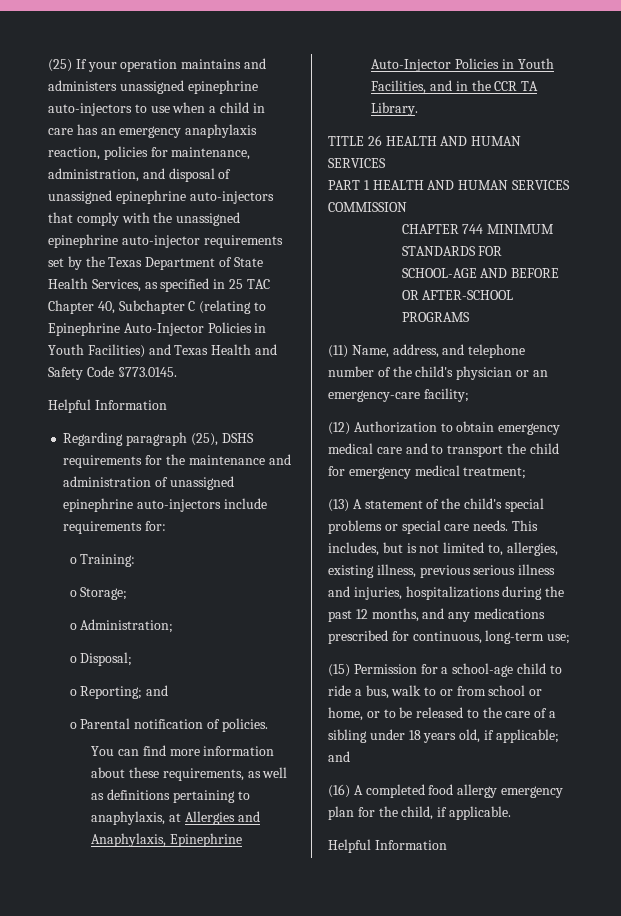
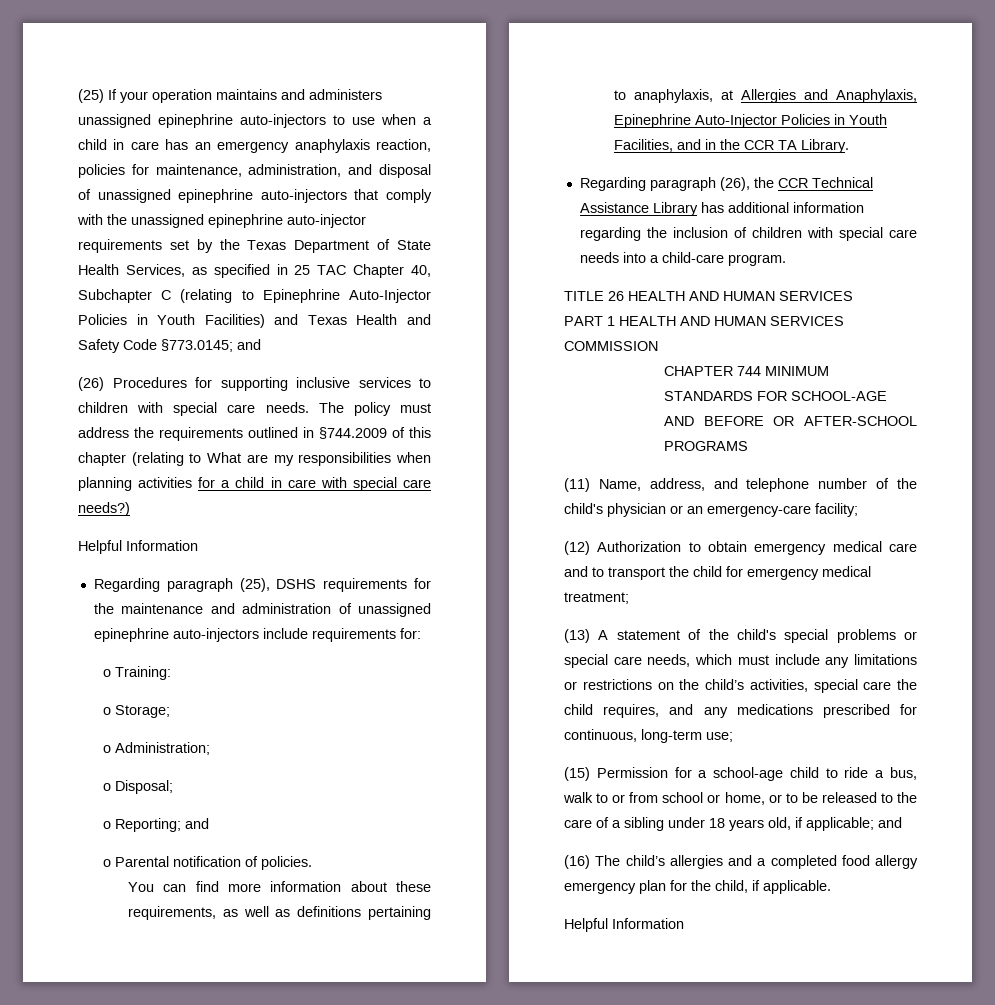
- (25) If your operation maintains and administers unassigned epinephrine auto-injectors to use when a child in care has an emergency anaphylaxis reaction, policies for maintenance, administration, and disposal of unassigned epinephrine auto-injectors that comply with the unassigned epinephrine auto-injector requirements set by the Texas Department of State Health Services, as specified in 25 TAC Chapter 40, Subchapter C (relating to Epinephrine Auto-Injector Policies in Youth Facilities) and Texas Health and Safety Code §773.0145.
+ (25) If your operation maintains and administers unassigned epinephrine auto-injectors to use when a child in care has an emergency anaphylaxis reaction, policies for maintenance, administration, and disposal of unassigned epinephrine auto-injectors that comply with the unassigned epinephrine auto-injector requirements set by the Texas Department of State Health Services, as specified in 25 TAC Chapter 40, Subchapter C (relating to Epinephrine Auto-Injector Policies in Youth Facilities) and Texas Health and Safety Code §773.0145; and
+ (26) Procedures for supporting inclusive services to children with special care needs. The policy must address the requirements outlined in §744.2009 of this chapter (relating to What are my responsibilities when planning activities for a child in care with special care needs?)
+ Regarding paragraph (26), the CCR Technical Assistance Library has additional information regarding the inclusion of children with special care needs into a child-care program.
- (13) A statement of the child's special problems or special care needs. This includes, but is not limited to, allergies, existing illness, previous serious illness and injuries, hospitalizations during the past 12 months, and any medications prescribed for continuous, long-term use;
+ (13) A statement of the child's special problems or special care needs, which must include any limitations or restrictions on the child’s activities, special care the child requires, and any medications prescribed for continuous, long-term use;
- (16) A completed food allergy emergency plan for the child, if applicable.
+ (16) The child’s allergies and a completed food allergy emergency plan for the child, if applicable.

